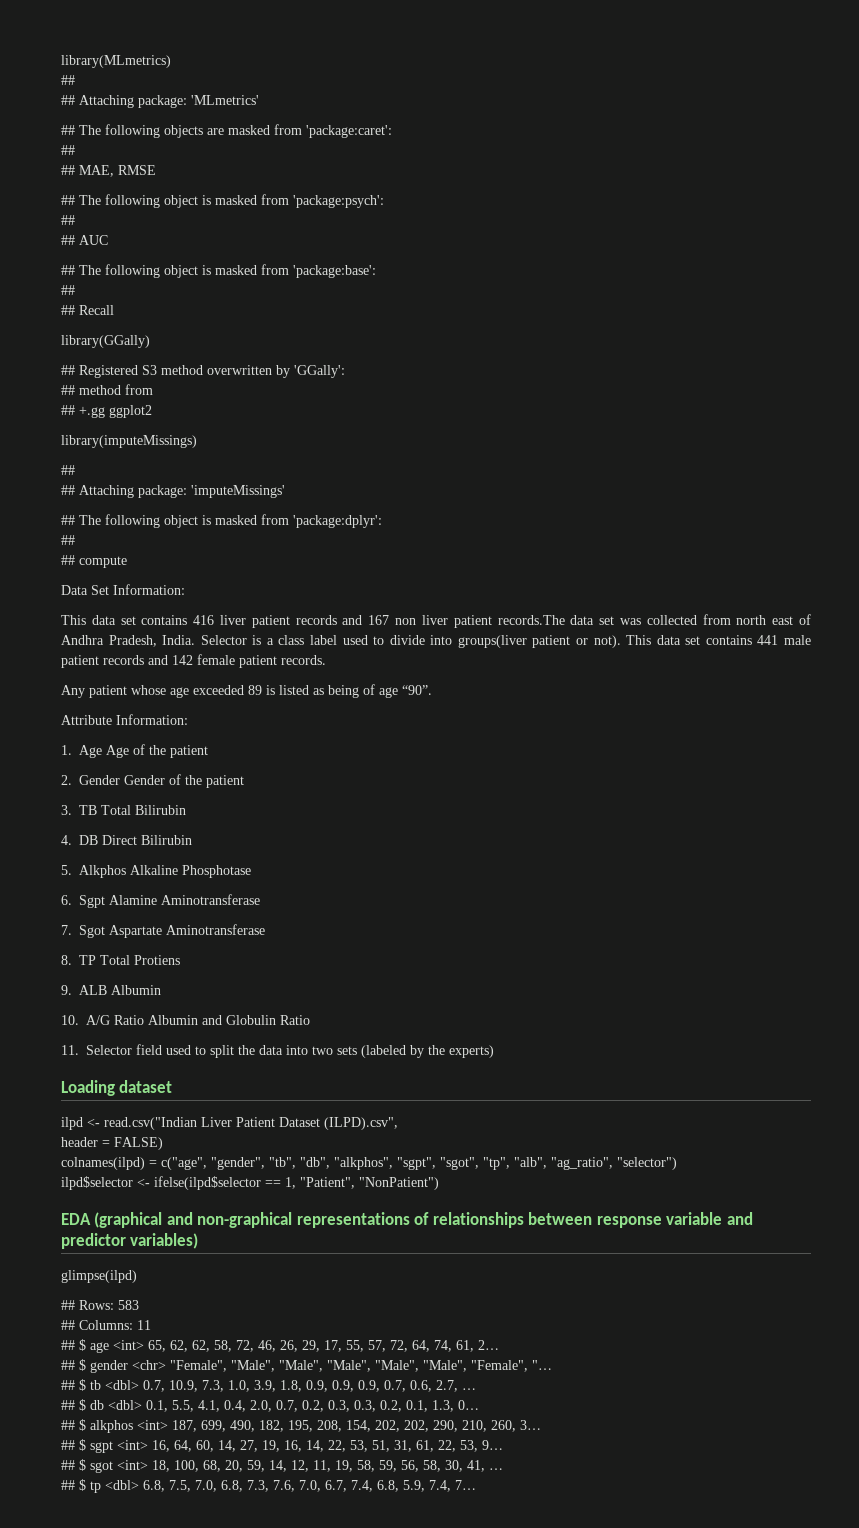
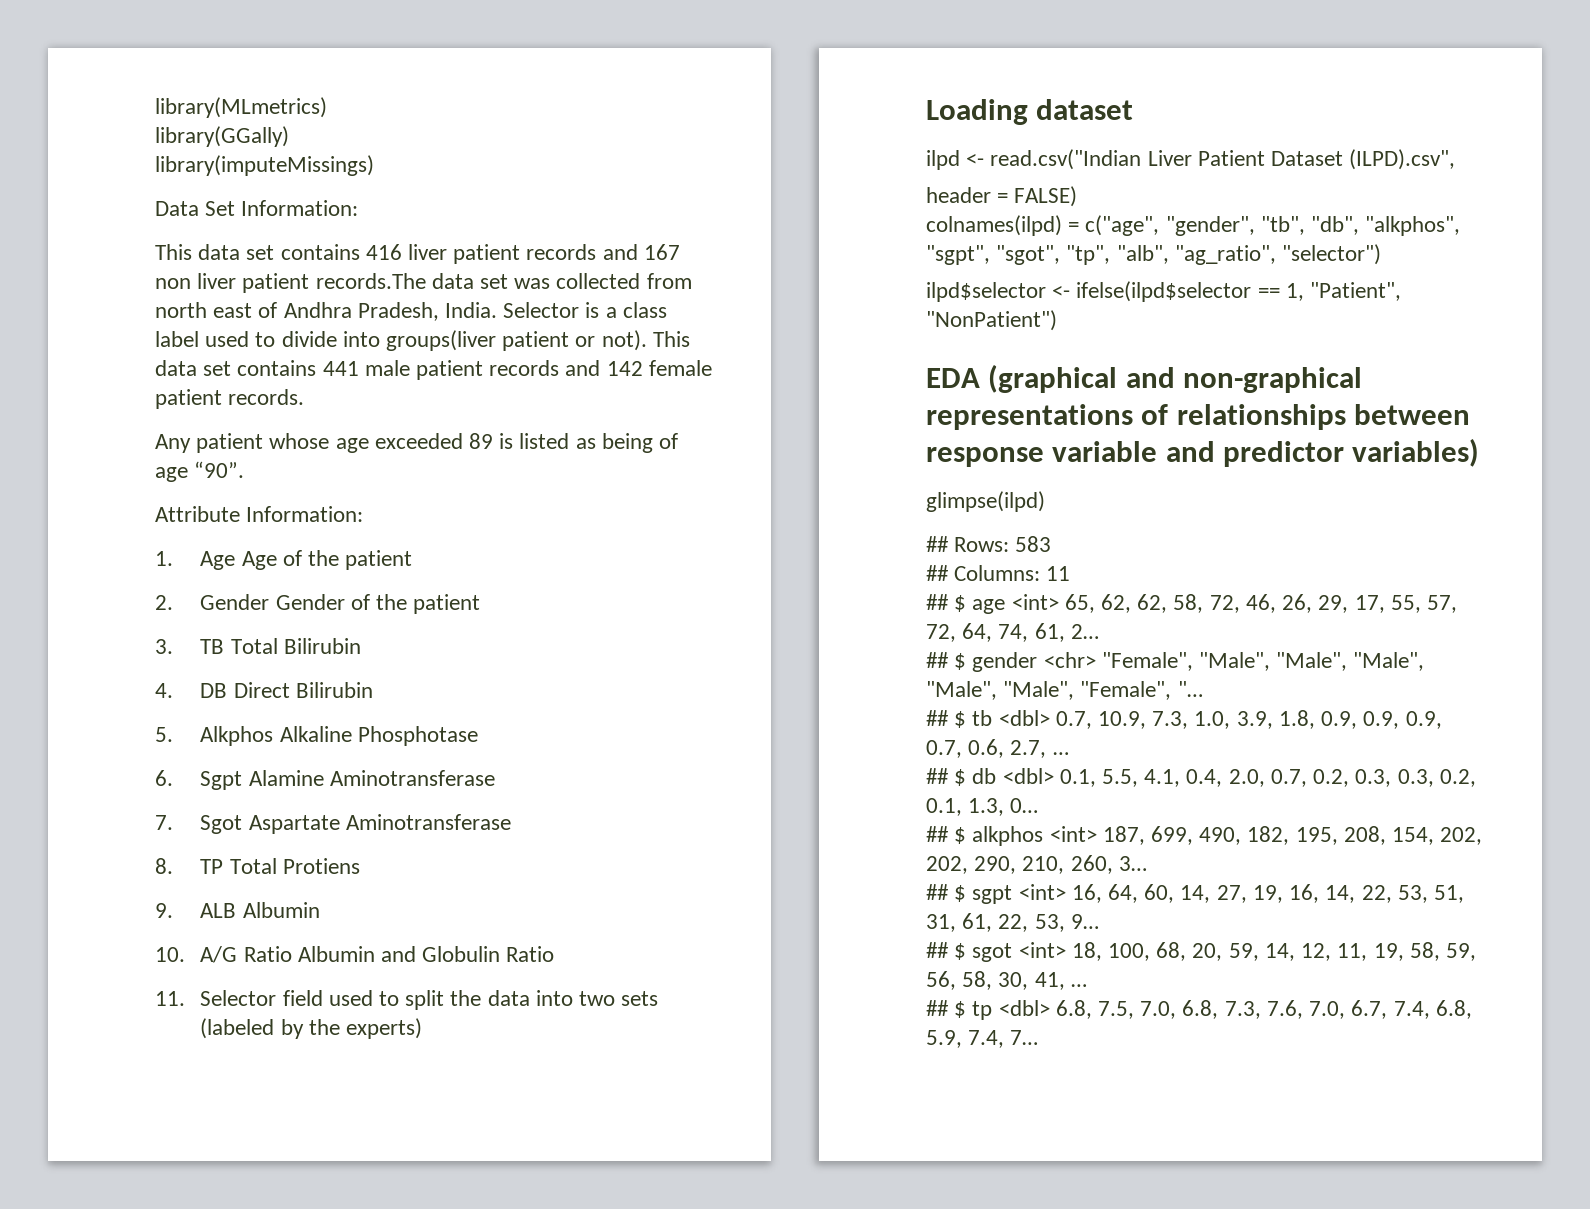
  library(MLmetrics)
- ##
- ## Attaching package: 'MLmetrics'
- ## The following objects are masked from 'package:caret':
- ##
- ## MAE, RMSE
- ## The following object is masked from 'package:psych':
- ##
- ## AUC
- ## The following object is masked from 'package:base':
- ##
- ## Recall
  library(GGally)
- ## Registered S3 method overwritten by 'GGally':
- ## method from
- ## +.gg ggplot2
  library(imputeMissings)
- ##
- ## Attaching package: 'imputeMissings'
- ## The following object is masked from 'package:dplyr':
- ##
- ## compute

